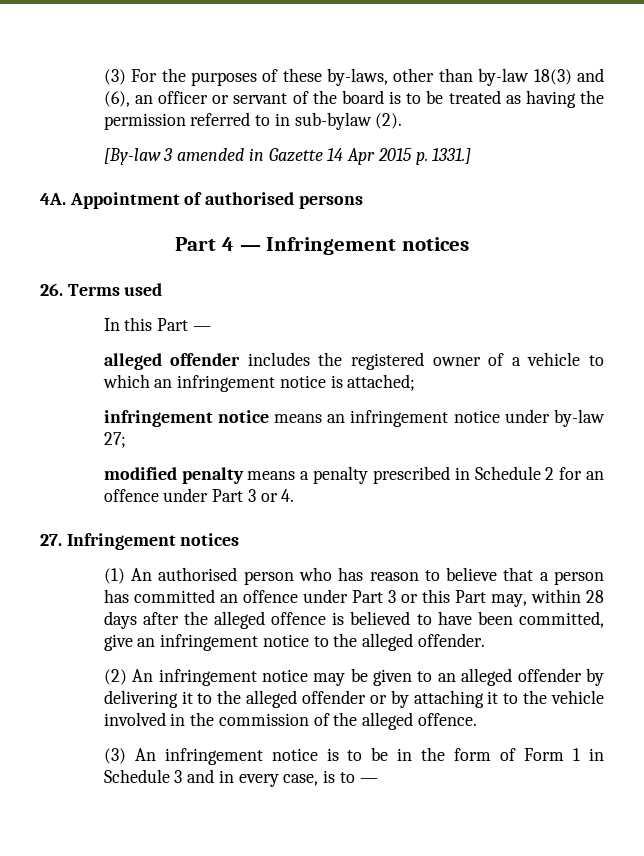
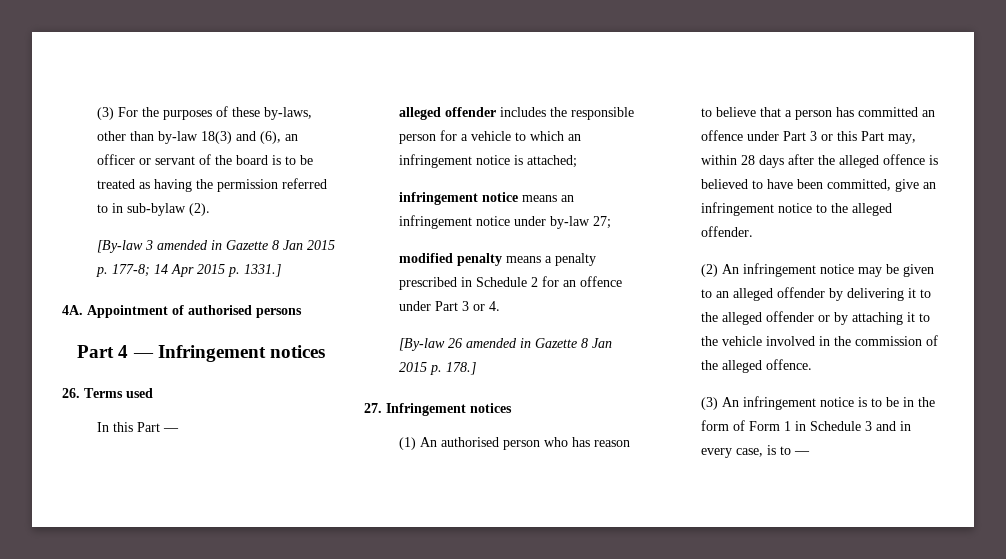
- [By-law 3 amended in Gazette 14 Apr 2015 p. 1331.]
+ [By-law 3 amended in Gazette 8 Jan 2015 p. 177-8; 14 Apr 2015 p. 1331.]
- alleged offender includes the registered owner of a vehicle to which an infringement notice is attached;
+ alleged offender includes the responsible person for a vehicle to which an infringement notice is attached;
+ [By-law 26 amended in Gazette 8 Jan 2015 p. 178.]

